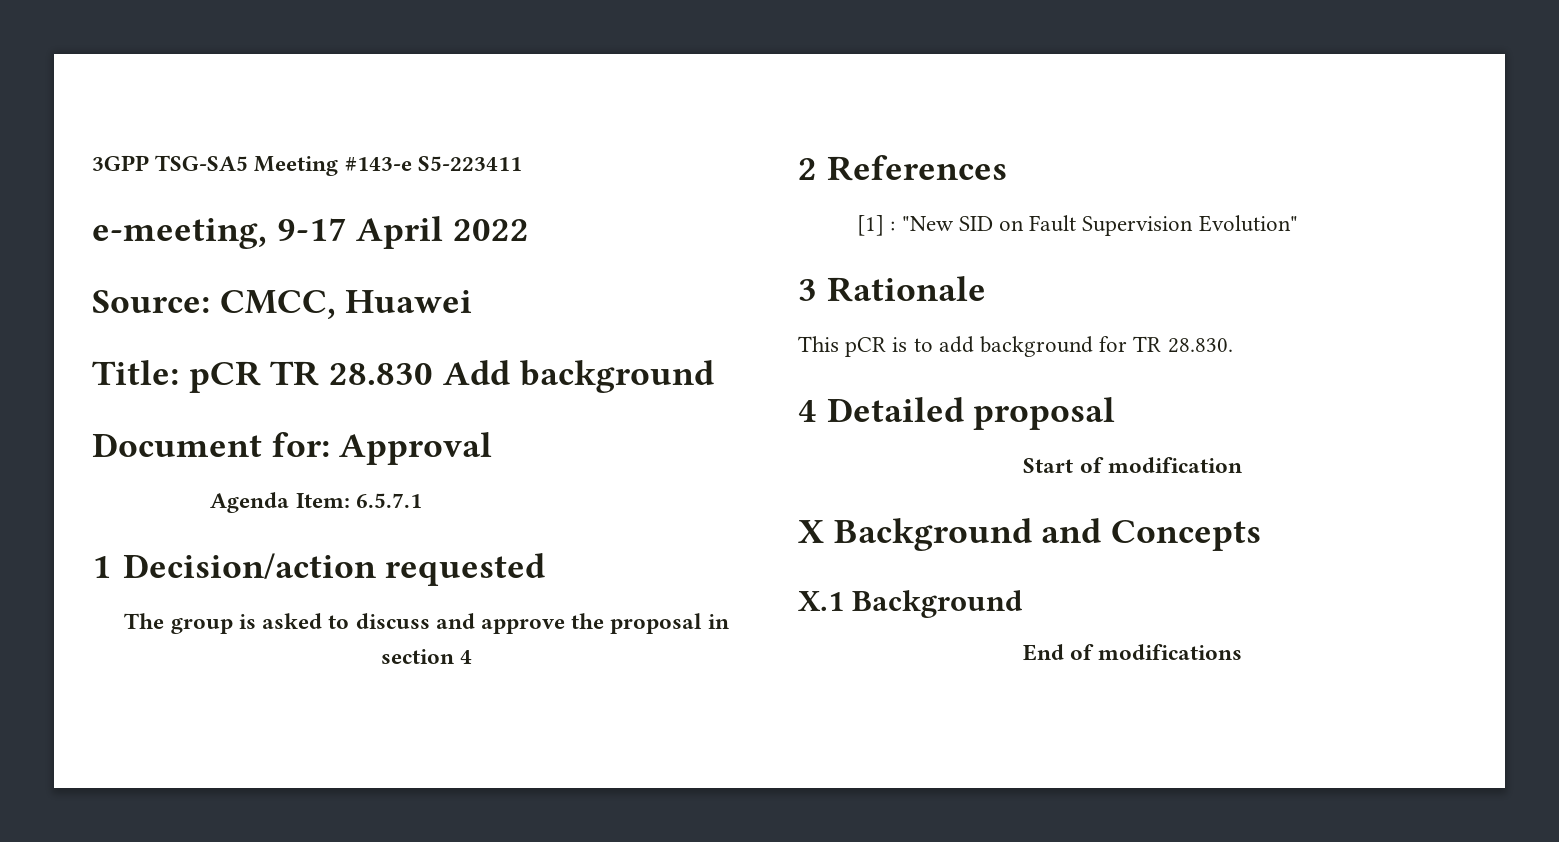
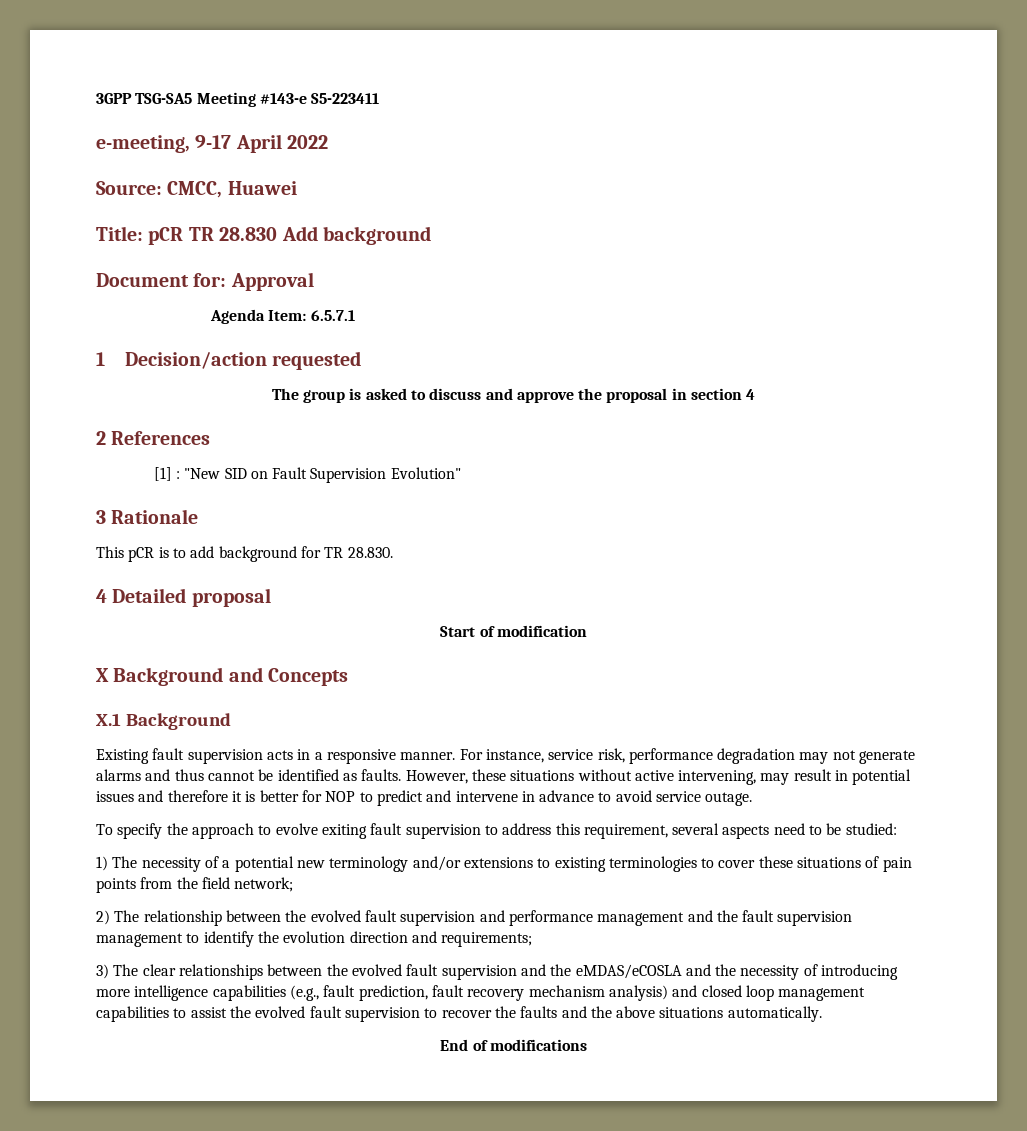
+ Existing fault supervision acts in a responsive manner. For instance, service risk, performance degradation may not generate alarms and thus cannot be identified as faults. However, these situations without active intervening, may result in potential issues and therefore it is better for NOP to predict and intervene in advance to avoid service outage.
+ To specify the approach to evolve exiting fault supervision to address this requirement, several aspects need to be studied:
+ 1) The necessity of a potential new terminology and/or extensions to existing terminologies to cover these situations of pain points from the field network;
+ 2) The relationship between the evolved fault supervision and performance management and the fault supervision management to identify the evolution direction and requirements;
+ 3) The clear relationships between the evolved fault supervision and the eMDAS/eCOSLA and the necessity of introducing more intelligence capabilities (e.g., fault prediction, fault recovery mechanism analysis) and closed loop management capabilities to assist the evolved fault supervision to recover the faults and the above situations automatically.

